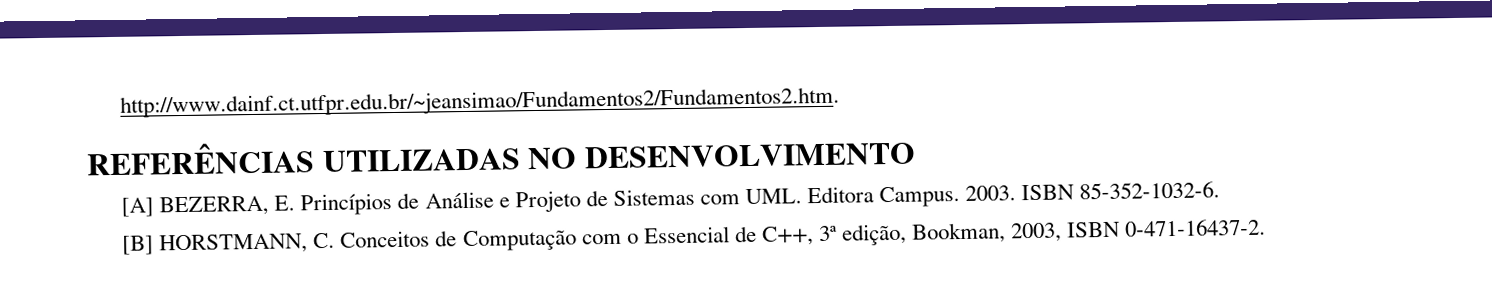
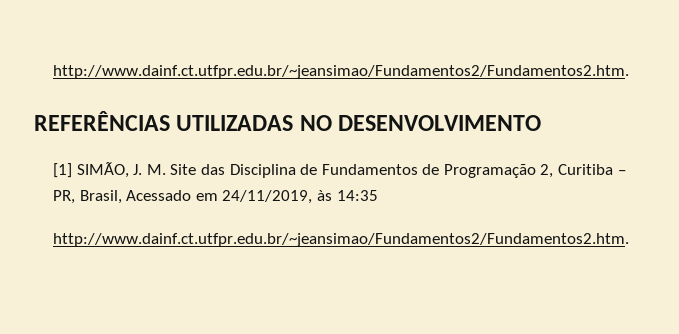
- [A] BEZERRA, E. Princípios de Análise e Projeto de Sistemas com UML. Editora Campus. 2003. ISBN 85-352-1032-6.
- [B] HORSTMANN, C. Conceitos de Computação com o Essencial de C++, 3ª edição, Bookman, 2003, ISBN 0-471-16437-2.
+ [1] SIMÃO, J. M. Site das Disciplina de Fundamentos de Programação 2, Curitiba – PR, Brasil, Acessado em 24/11/2019, às 14:35
+ http://www.dainf.ct.utfpr.edu.br/~jeansimao/Fundamentos2/Fundamentos2.htm.

